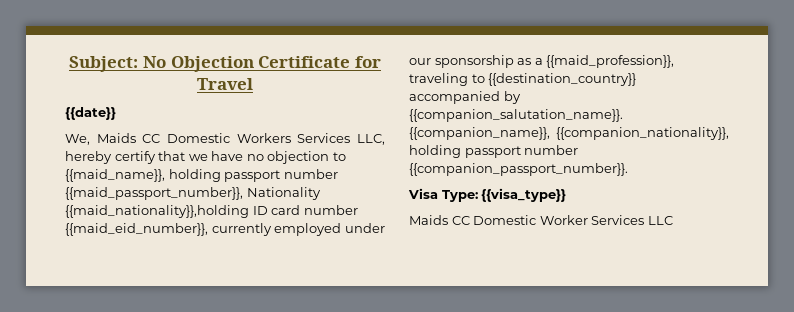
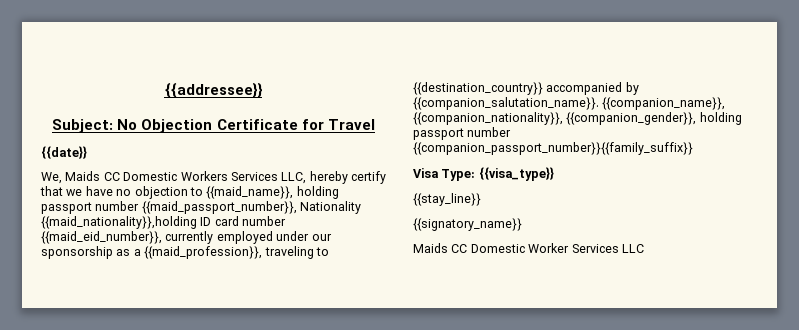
+ {{addressee}}
- {{companion_name}}, {{companion_nationality}}, holding passport number {{companion_passport_number}}.
+ {{companion_name}}, {{companion_nationality}}, {{companion_gender}}, holding passport number {{companion_passport_number}}{{family_suffix}}
+ {{stay_line}}
+ {{signatory_name}}

